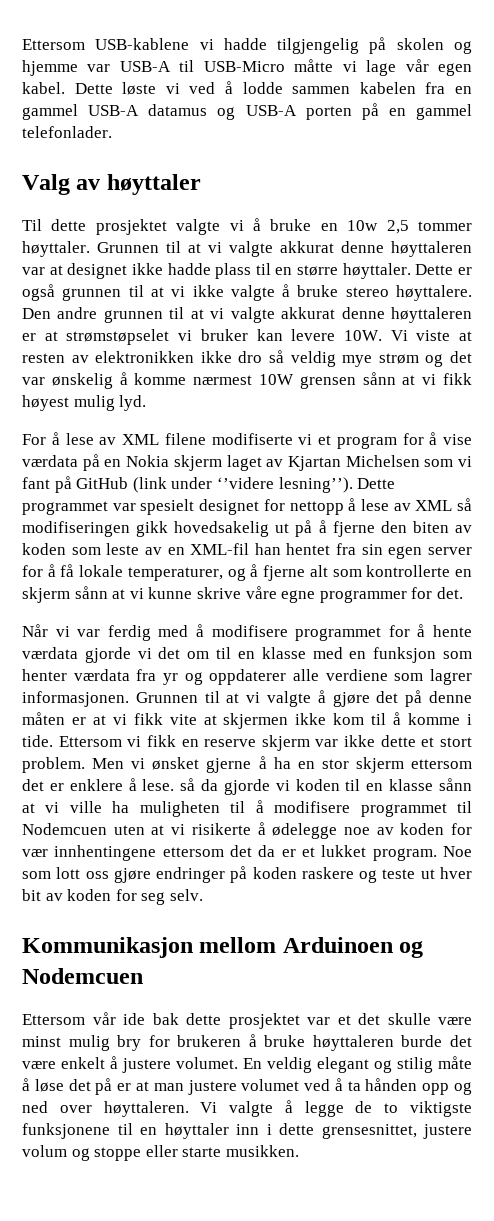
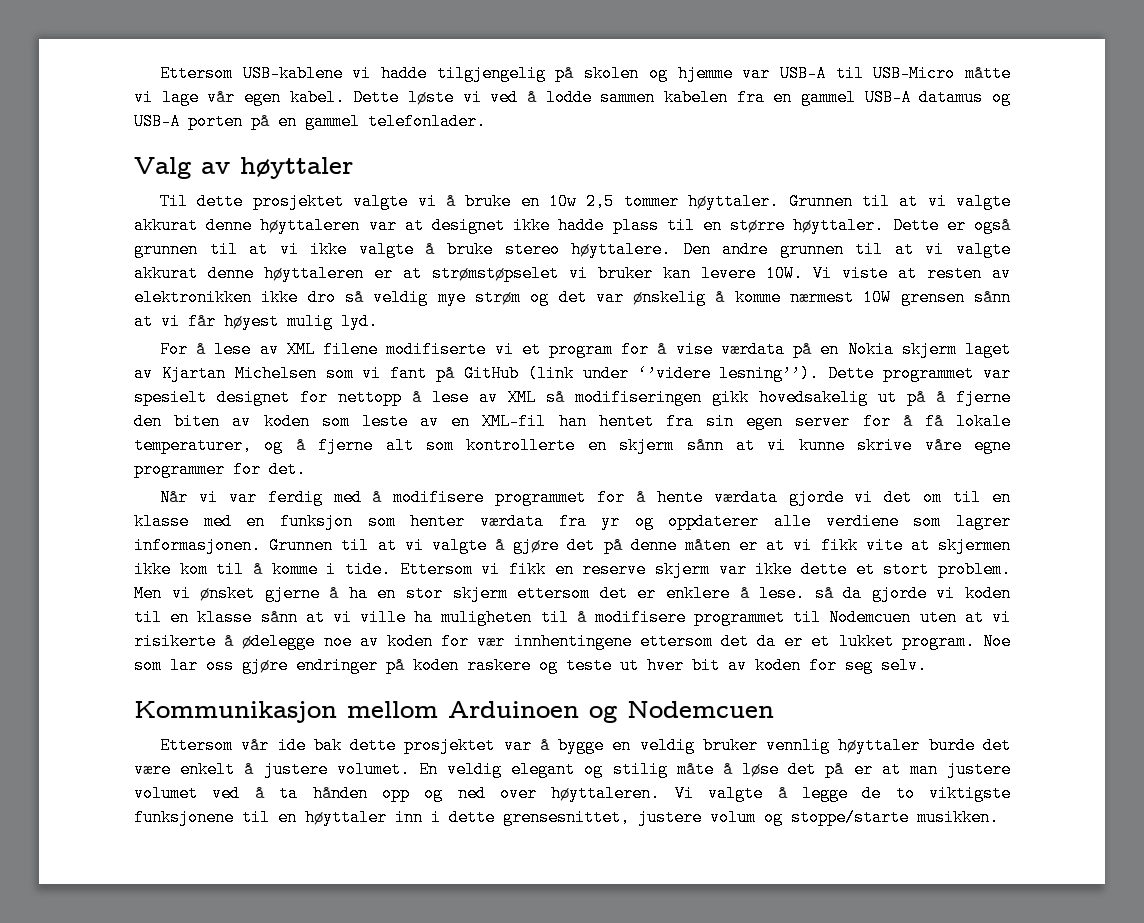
- Vi viste at resten av elektronikken ikke dro så veldig mye strøm og det var ønskelig å komme nærmest 10W grensen sånn at vi fikk høyest mulig lyd.
+ Vi viste at resten av elektronikken ikke dro så veldig mye strøm og det var ønskelig å komme nærmest 10W grensen sånn at vi får høyest mulig lyd.
- Noe som lott oss gjøre endringer på koden raskere og teste ut hver bit av koden for seg selv.
+ Noe som lar oss gjøre endringer på koden raskere og teste ut hver bit av koden for seg selv.
- Ettersom vår ide bak dette prosjektet var et det skulle være minst mulig bry for brukeren å bruke høyttaleren burde det være enkelt å justere volumet.
+ Ettersom vår ide bak dette prosjektet var å bygge en veldig bruker vennlig høyttaler burde det være enkelt å justere volumet.
- Vi valgte å legge de to viktigste funksjonene til en høyttaler inn i dette grensesnittet, justere volum og stoppe eller starte musikken.
+ Vi valgte å legge de to viktigste funksjonene til en høyttaler inn i dette grensesnittet, justere volum og stoppe/starte musikken.

